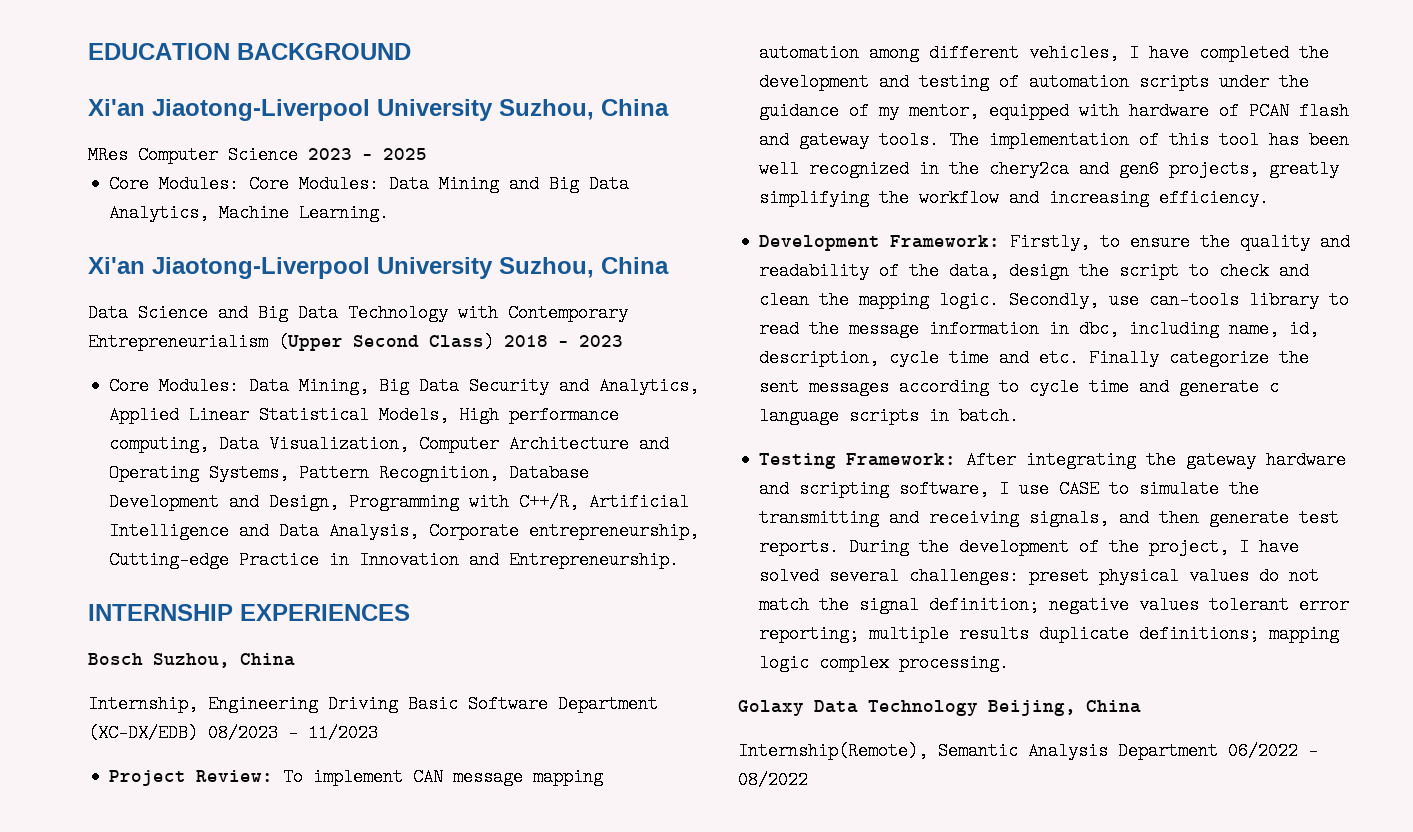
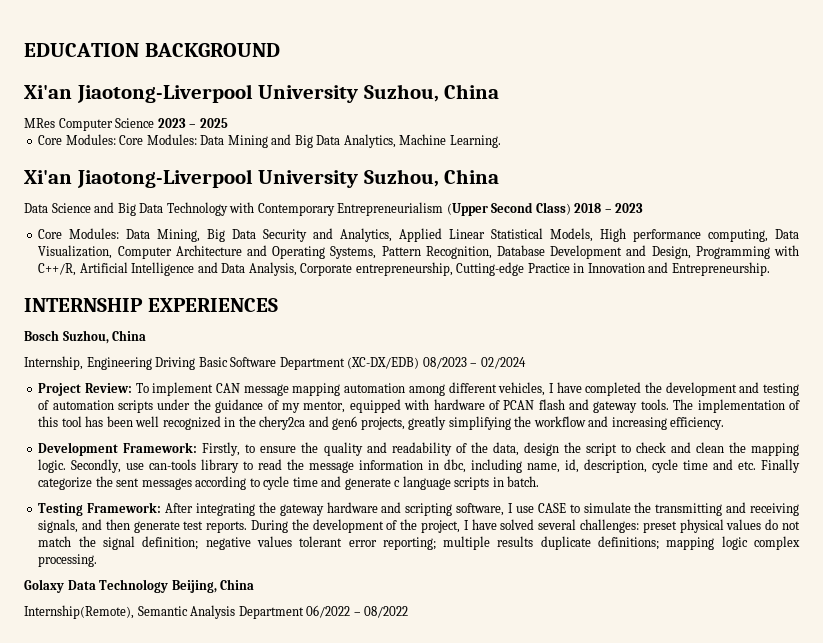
- Internship, Engineering Driving Basic Software Department (XC-DX/EDB) 08/2023 – 11/2023
+ Internship, Engineering Driving Basic Software Department (XC-DX/EDB) 08/2023 – 02/2024

